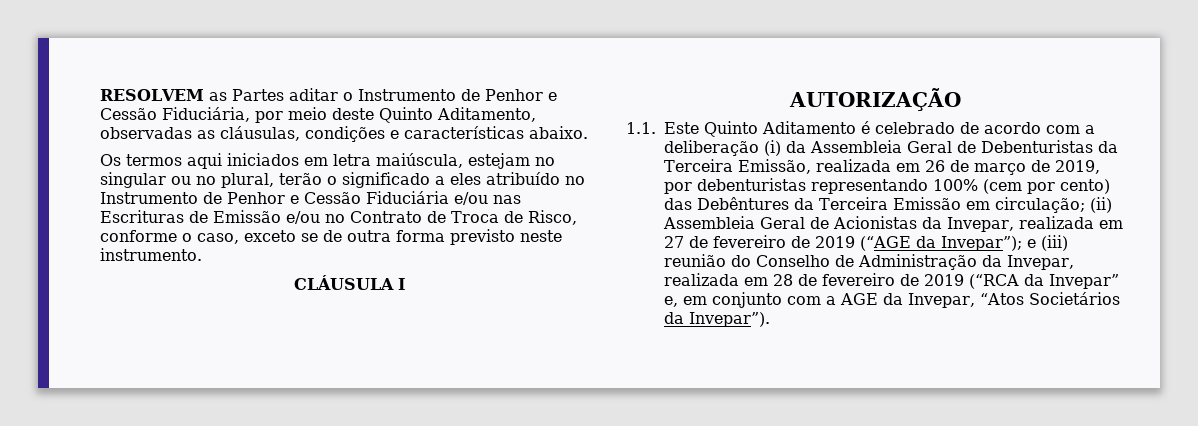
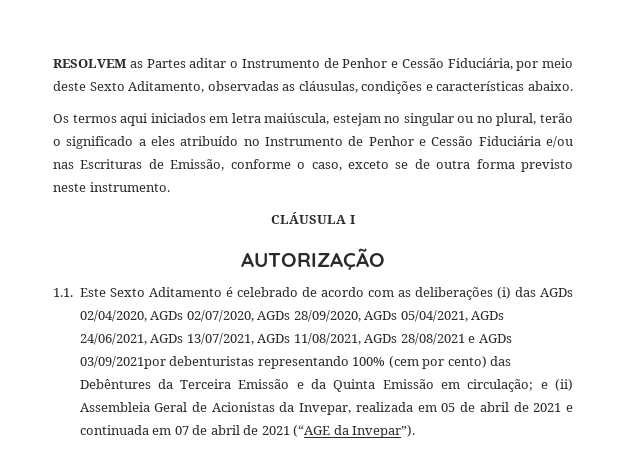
- RESOLVEM as Partes aditar o Instrumento de Penhor e Cessão Fiduciária, por meio deste Quinto Aditamento, observadas as cláusulas, condições e características abaixo.
+ RESOLVEM as Partes aditar o Instrumento de Penhor e Cessão Fiduciária, por meio deste Sexto Aditamento, observadas as cláusulas, condições e características abaixo.
- Os termos aqui iniciados em letra maiúscula, estejam no singular ou no plural, terão o significado a eles atribuído no Instrumento de Penhor e Cessão Fiduciária e/ou nas Escrituras de Emissão e/ou no Contrato de Troca de Risco, conforme o caso, exceto se de outra forma previsto neste instrumento.
+ Os termos aqui iniciados em letra maiúscula, estejam no singular ou no plural, terão o significado a eles atribuído no Instrumento de Penhor e Cessão Fiduciária e/ou nas Escrituras de Emissão, conforme o caso, exceto se de outra forma previsto neste instrumento.
- 1.1. Este Quinto Aditamento é celebrado de acordo com a deliberação (i) da Assembleia Geral de Debenturistas da Terceira Emissão, realizada em 26 de março de 2019, por debenturistas representando 100% (cem por cento) das Debêntures da Terceira Emissão em circulação; (ii) Assembleia Geral de Acionistas da Invepar, realizada em 27 de fevereiro de 2019 (“AGE da Invepar”); e (iii) reunião do Conselho de Administração da Invepar, realizada em 28 de fevereiro de 2019 (“RCA da Invepar” e, em conjunto com a AGE da Invepar, “Atos Societários da Invepar”).
+ 1.1. Este Sexto Aditamento é celebrado de acordo com as deliberações (i) das AGDs 02/04/2020, AGDs 02/07/2020, AGDs 28/09/2020, AGDs 05/04/2021, AGDs 24/06/2021, AGDs 13/07/2021, AGDs 11/08/2021, AGDs 28/08/2021 e AGDs 03/09/2021por debenturistas representando 100% (cem por cento) das Debêntures da Terceira Emissão e da Quinta Emissão em circulação; e (ii) Assembleia Geral de Acionistas da Invepar, realizada em 05 de abril de 2021 e continuada em 07 de abril de 2021 (“AGE da Invepar”).

